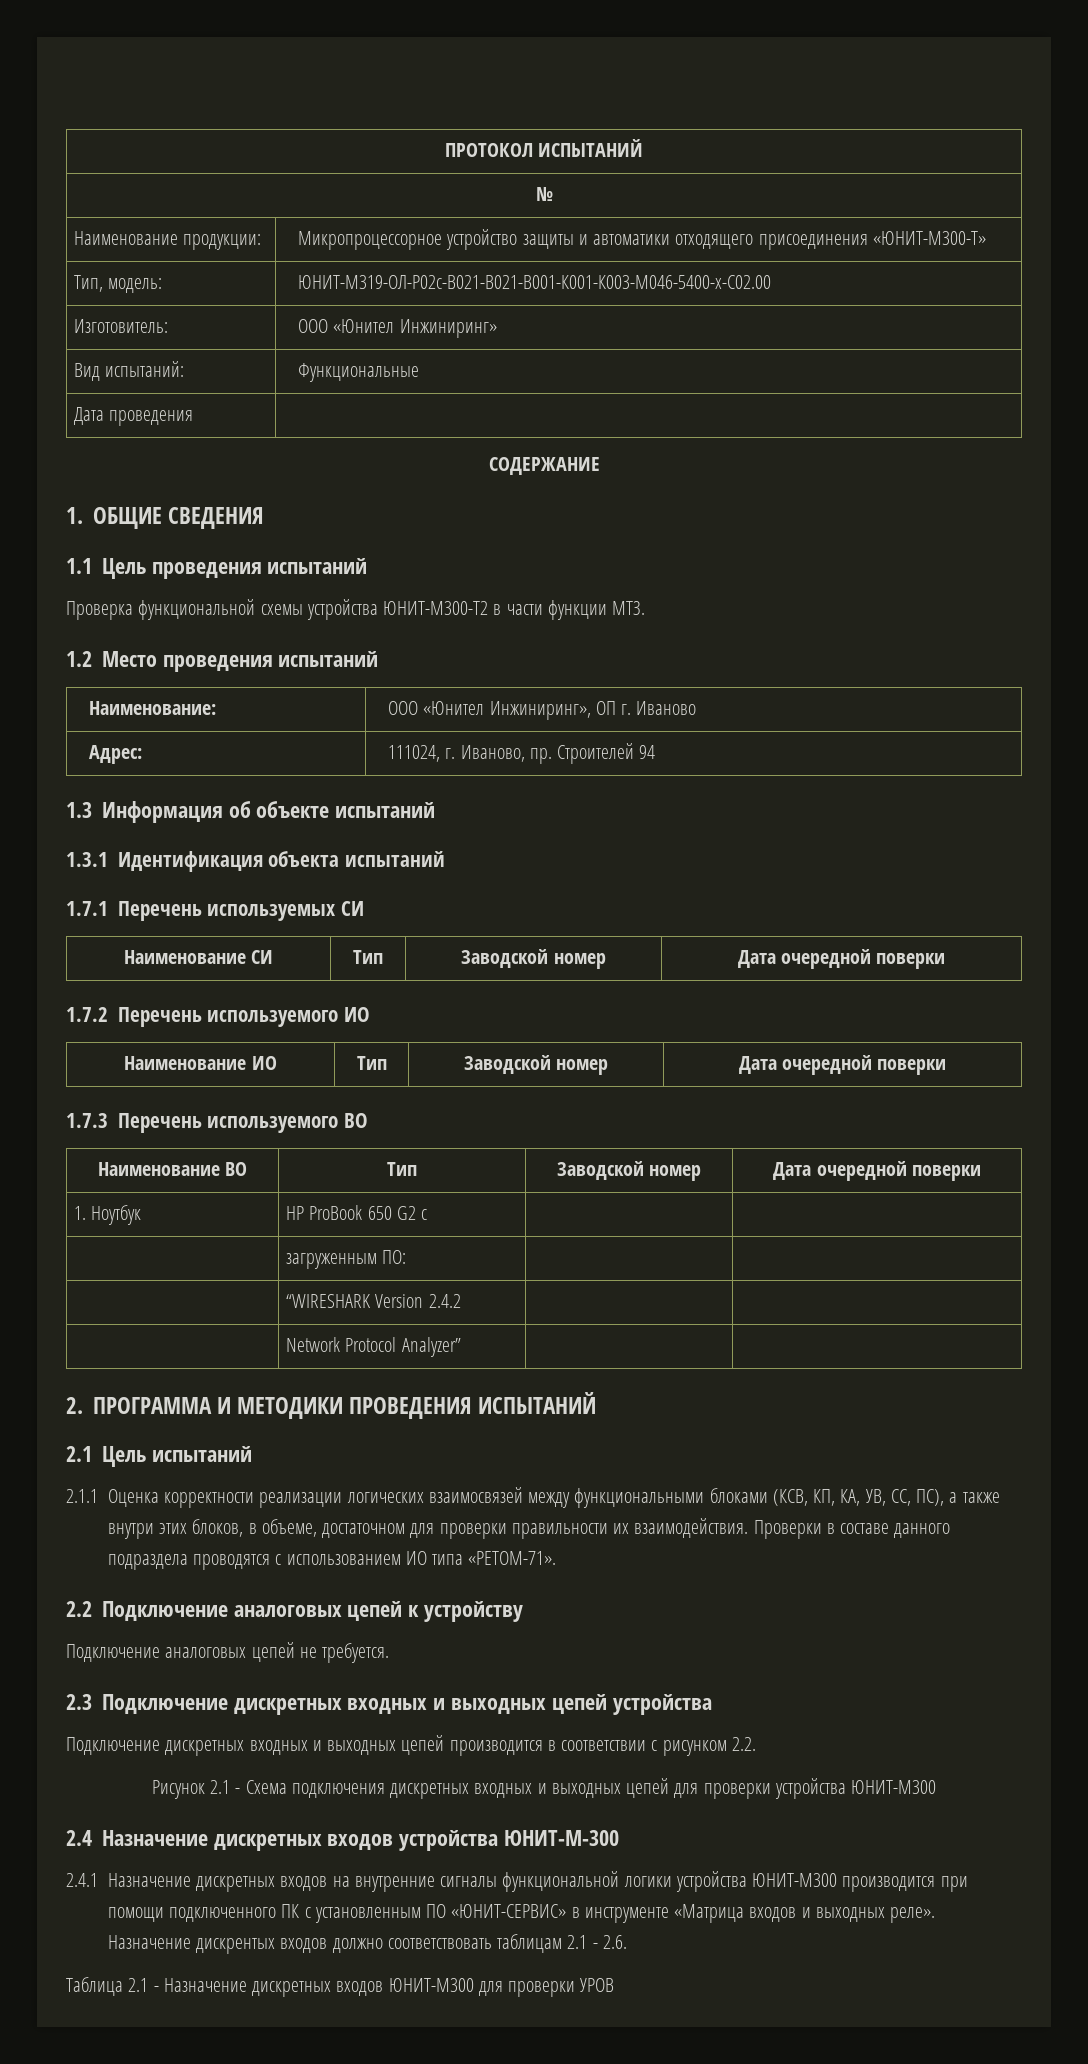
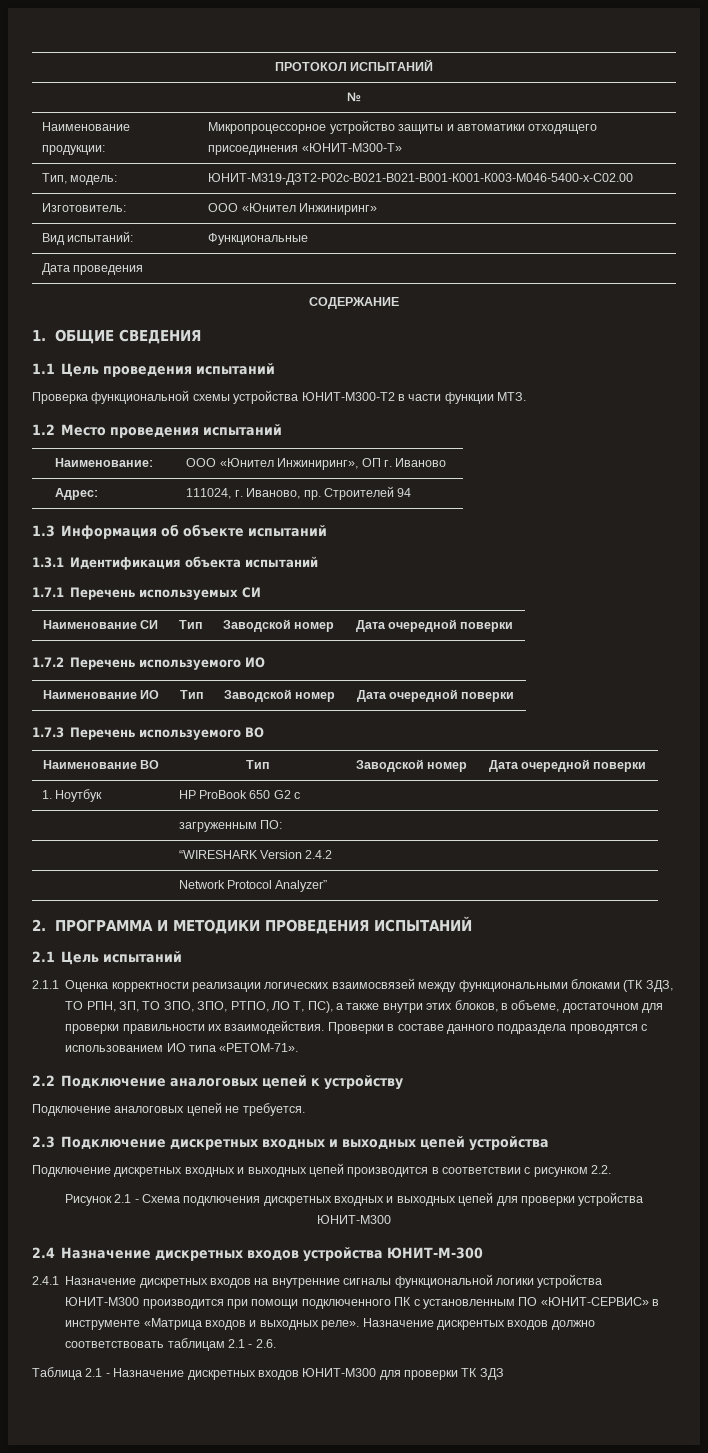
- Тип, модель: | ЮНИТ-М319-ОЛ-Р02с-B021-В021-В001-К001-К003-M046-5400-x-C02.00
+ Тип, модель: | ЮНИТ-М319-ДЗТ2-Р02с-B021-В021-В001-К001-К003-M046-5400-x-C02.00
- 2.1.1 Оценка корректности реализации логических взаимосвязей между функциональными блоками (КСВ, КП, КА, УВ, СС, ПС), а также внутри этих блоков, в объеме, достаточном для проверки правильности их взаимодействия.
+ 2.1.1 Оценка корректности реализации логических взаимосвязей между функциональными блоками (ТК ЗДЗ, ТО РПН, ЗП, ТО ЗПО, ЗПО, РТПО, ЛО Т, ПС), а также внутри этих блоков, в объеме, достаточном для проверки правильности их взаимодействия.
- Таблица 2.1 - Назначение дискретных входов ЮНИТ-М300 для проверки УРОВ
+ Таблица 2.1 - Назначение дискретных входов ЮНИТ-М300 для проверки ТК ЗДЗ

